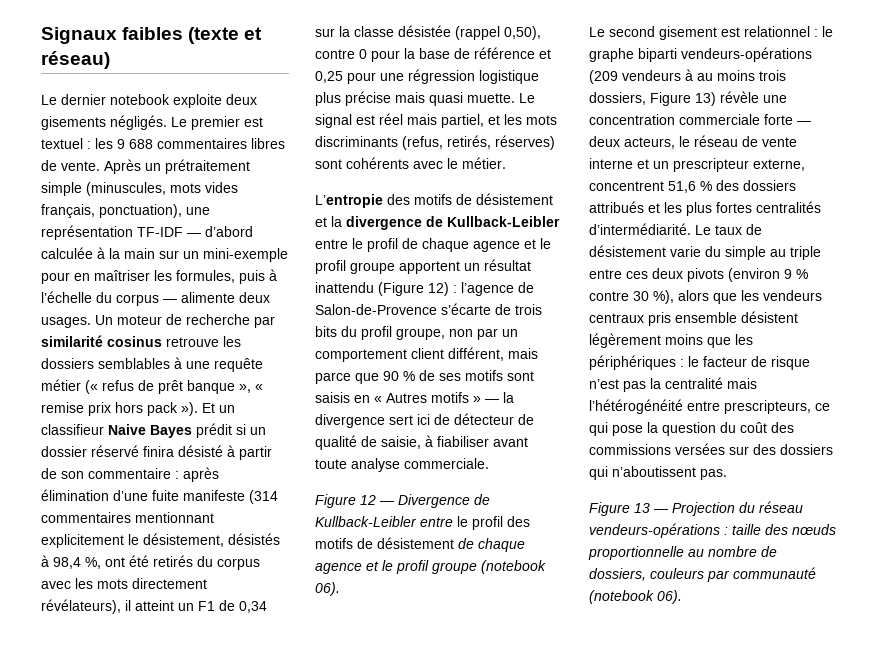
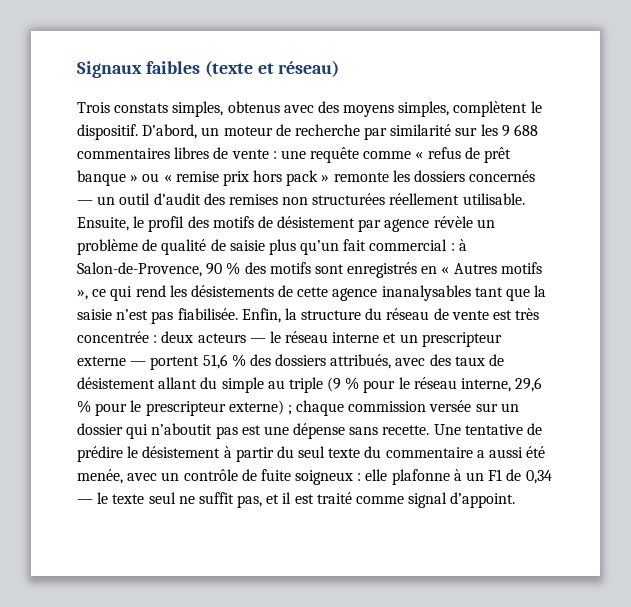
- Le dernier notebook exploite deux gisements négligés. Le premier est textuel : les 9 688 commentaires libres de vente. Après un prétraitement simple (minuscules, mots vides français, ponctuation), une représentation TF-IDF — d’abord calculée à la main sur un mini-exemple pour en maîtriser les formules, puis à l’échelle du corpus — alimente deux usages. Un moteur de recherche par similarité cosinus retrouve les dossiers semblables à une requête métier (« refus de prêt banque », « remise prix hors pack »). Et un classifieur Naive Bayes prédit si un dossier réservé finira désisté à partir de son commentaire : après élimination d’une fuite manifeste (314 commentaires mentionnant explicitement le désistement, désistés à 98,4 %, ont été retirés du corpus avec les mots directement révélateurs), il atteint un F1 de 0,34 sur la classe désistée (rappel 0,50), contre 0 pour la base de référence et 0,25 pour une régression logistique plus précise mais quasi muette. Le signal est réel mais partiel, et les mots discriminants (refus, retirés, réserves) sont cohérents avec le métier.
- L’entropie des motifs de désistement et la divergence de Kullback-Leibler entre le profil de chaque agence et le profil groupe apportent un résultat inattendu (Figure 12) : l’agence de Salon-de-Provence s’écarte de trois bits du profil groupe, non par un comportement client différent, mais parce que 90 % de ses motifs sont saisis en « Autres motifs » — la divergence sert ici de détecteur de qualité de saisie, à fiabiliser avant toute analyse commerciale.
- Figure 12 — Divergence de Kullback-Leibler entre le profil des motifs de désistement de chaque agence et le profil groupe (notebook 06).
- Le second gisement est relationnel : le graphe biparti vendeurs-opérations (209 vendeurs à au moins trois dossiers, Figure 13) révèle une concentration commerciale forte — deux acteurs, le réseau de vente interne et un prescripteur externe, concentrent 51,6 % des dossiers attribués et les plus fortes centralités d’intermédiarité. Le taux de désistement varie du simple au triple entre ces deux pivots (environ 9 % contre 30 %), alors que les vendeurs centraux pris ensemble désistent légèrement moins que les périphériques : le facteur de risque n’est pas la centralité mais l’hétérogénéité entre prescripteurs, ce qui pose la question du coût des commissions versées sur des dossiers qui n’aboutissent pas.
- Figure 13 — Projection du réseau vendeurs-opérations : taille des nœuds proportionnelle au nombre de dossiers, couleurs par communauté (notebook 06).
+ Trois constats simples, obtenus avec des moyens simples, complètent le dispositif. D’abord, un moteur de recherche par similarité sur les 9 688 commentaires libres de vente : une requête comme « refus de prêt banque » ou « remise prix hors pack » remonte les dossiers concernés — un outil d’audit des remises non structurées réellement utilisable. Ensuite, le profil des motifs de désistement par agence révèle un problème de qualité de saisie plus qu’un fait commercial : à Salon-de-Provence, 90 % des motifs sont enregistrés en « Autres motifs », ce qui rend les désistements de cette agence inanalysables tant que la saisie n’est pas fiabilisée. Enfin, la structure du réseau de vente est très concentrée : deux acteurs — le réseau interne et un prescripteur externe — portent 51,6 % des dossiers attribués, avec des taux de désistement allant du simple au triple (9 % pour le réseau interne, 29,6 % pour le prescripteur externe) ; chaque commission versée sur un dossier qui n’aboutit pas est une dépense sans recette. Une tentative de prédire le désistement à partir du seul texte du commentaire a aussi été menée, avec un contrôle de fuite soigneux : elle plafonne à un F1 de 0,34 — le texte seul ne suffit pas, et il est traité comme signal d’appoint.

